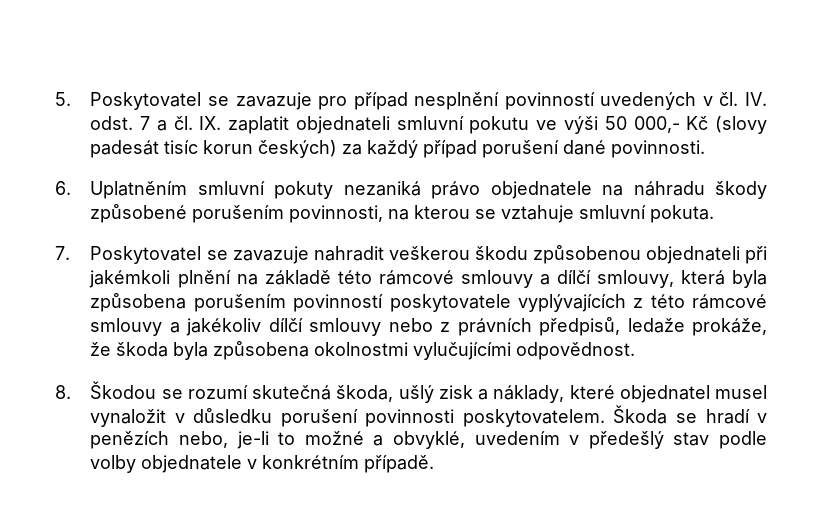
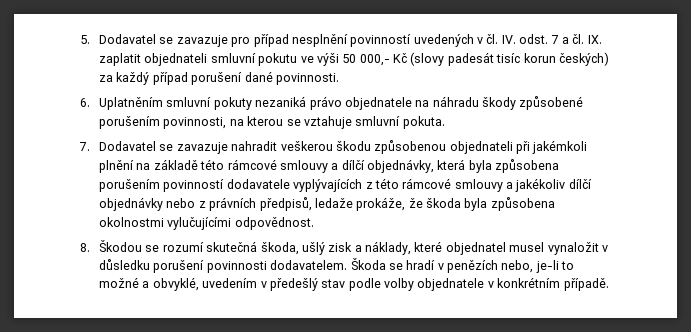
- 5. Poskytovatel se zavazuje pro případ nesplnění povinností uvedených v čl. IV. odst. 7 a čl. IX. zaplatit objednateli smluvní pokutu ve výši 50 000,- Kč (slovy padesát tisíc korun českých) za každý případ porušení dané povinnosti.
+ 5. Dodavatel se zavazuje pro případ nesplnění povinností uvedených v čl. IV. odst. 7 a čl. IX. zaplatit objednateli smluvní pokutu ve výši 50 000,- Kč (slovy padesát tisíc korun českých) za každý případ porušení dané povinnosti.
- 7. Poskytovatel se zavazuje nahradit veškerou škodu způsobenou objednateli při jakémkoli plnění na základě této rámcové smlouvy a dílčí smlouvy, která byla způsobena porušením povinností poskytovatele vyplývajících z této rámcové smlouvy a jakékoliv dílčí smlouvy nebo z právních předpisů, ledaže prokáže, že škoda byla způsobena okolnostmi vylučujícími odpovědnost.
+ 7. Dodavatel se zavazuje nahradit veškerou škodu způsobenou objednateli při jakémkoli plnění na základě této rámcové smlouvy a dílčí objednávky, která byla způsobena porušením povinností dodavatele vyplývajících z této rámcové smlouvy a jakékoliv dílčí objednávky nebo z právních předpisů, ledaže prokáže, že škoda byla způsobena okolnostmi vylučujícími odpovědnost.
- 8. Škodou se rozumí skutečná škoda, ušlý zisk a náklady, které objednatel musel vynaložit v důsledku porušení povinnosti poskytovatelem.
+ 8. Škodou se rozumí skutečná škoda, ušlý zisk a náklady, které objednatel musel vynaložit v důsledku porušení povinnosti dodavatelem.

